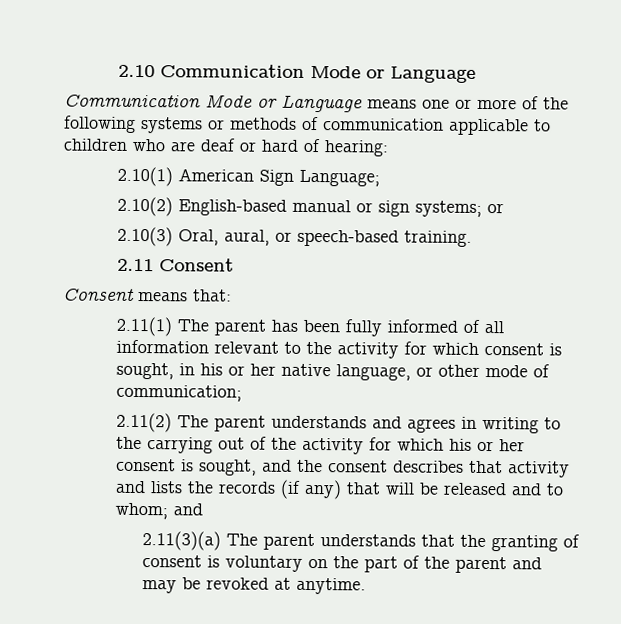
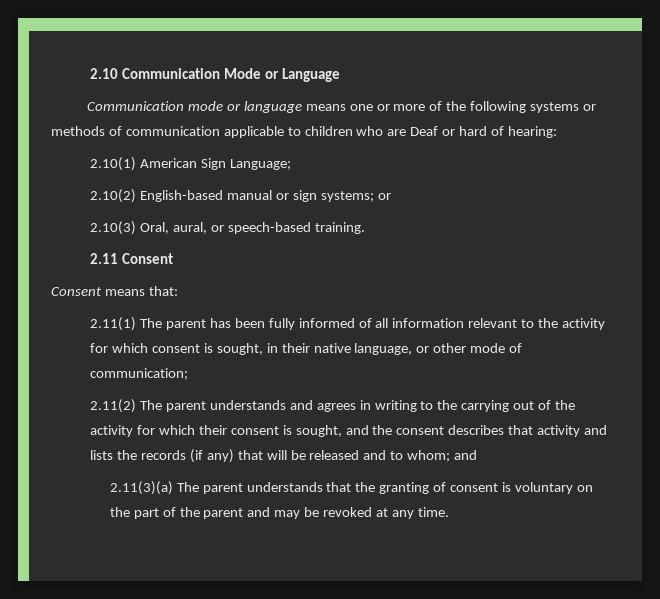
- Communication Mode or Language means one or more of the following systems or methods of communication applicable to children who are deaf or hard of hearing:
+ Communication mode or language means one or more of the following systems or methods of communication applicable to children who are Deaf or hard of hearing:
- 2.11(1) The parent has been fully informed of all information relevant to the activity for which consent is sought, in his or her native language, or other mode of communication;
+ 2.11(1) The parent has been fully informed of all information relevant to the activity for which consent is sought, in their native language, or other mode of communication;
- 2.11(2) The parent understands and agrees in writing to the carrying out of the activity for which his or her consent is sought, and the consent describes that activity and lists the records (if any) that will be released and to whom; and
+ 2.11(2) The parent understands and agrees in writing to the carrying out of the activity for which their consent is sought, and the consent describes that activity and lists the records (if any) that will be released and to whom; and
- 2.11(3)(a) The parent understands that the granting of consent is voluntary on the part of the parent and may be revoked at anytime.
+ 2.11(3)(a) The parent understands that the granting of consent is voluntary on the part of the parent and may be revoked at any time.

